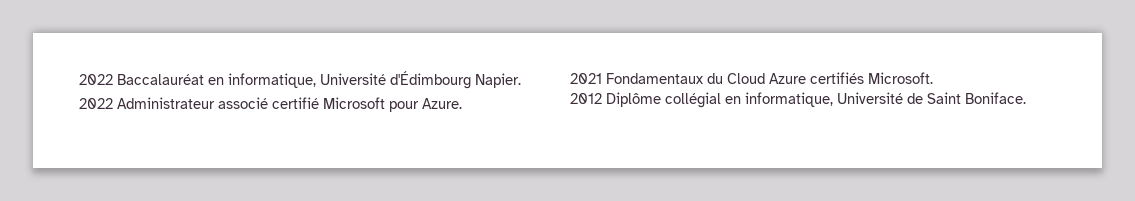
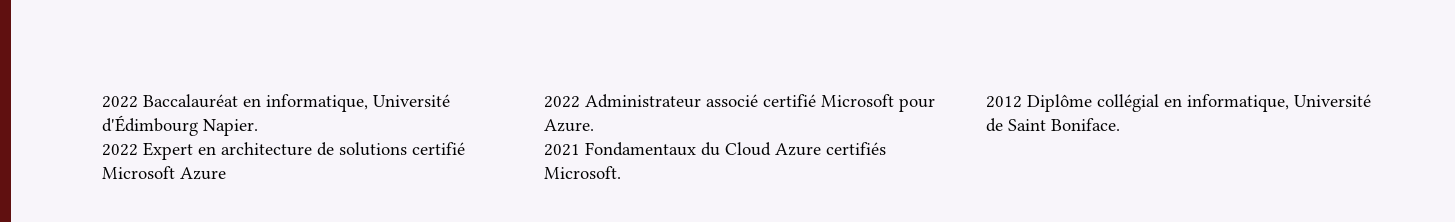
+ 2022 Expert en architecture de solutions certifié Microsoft Azure

